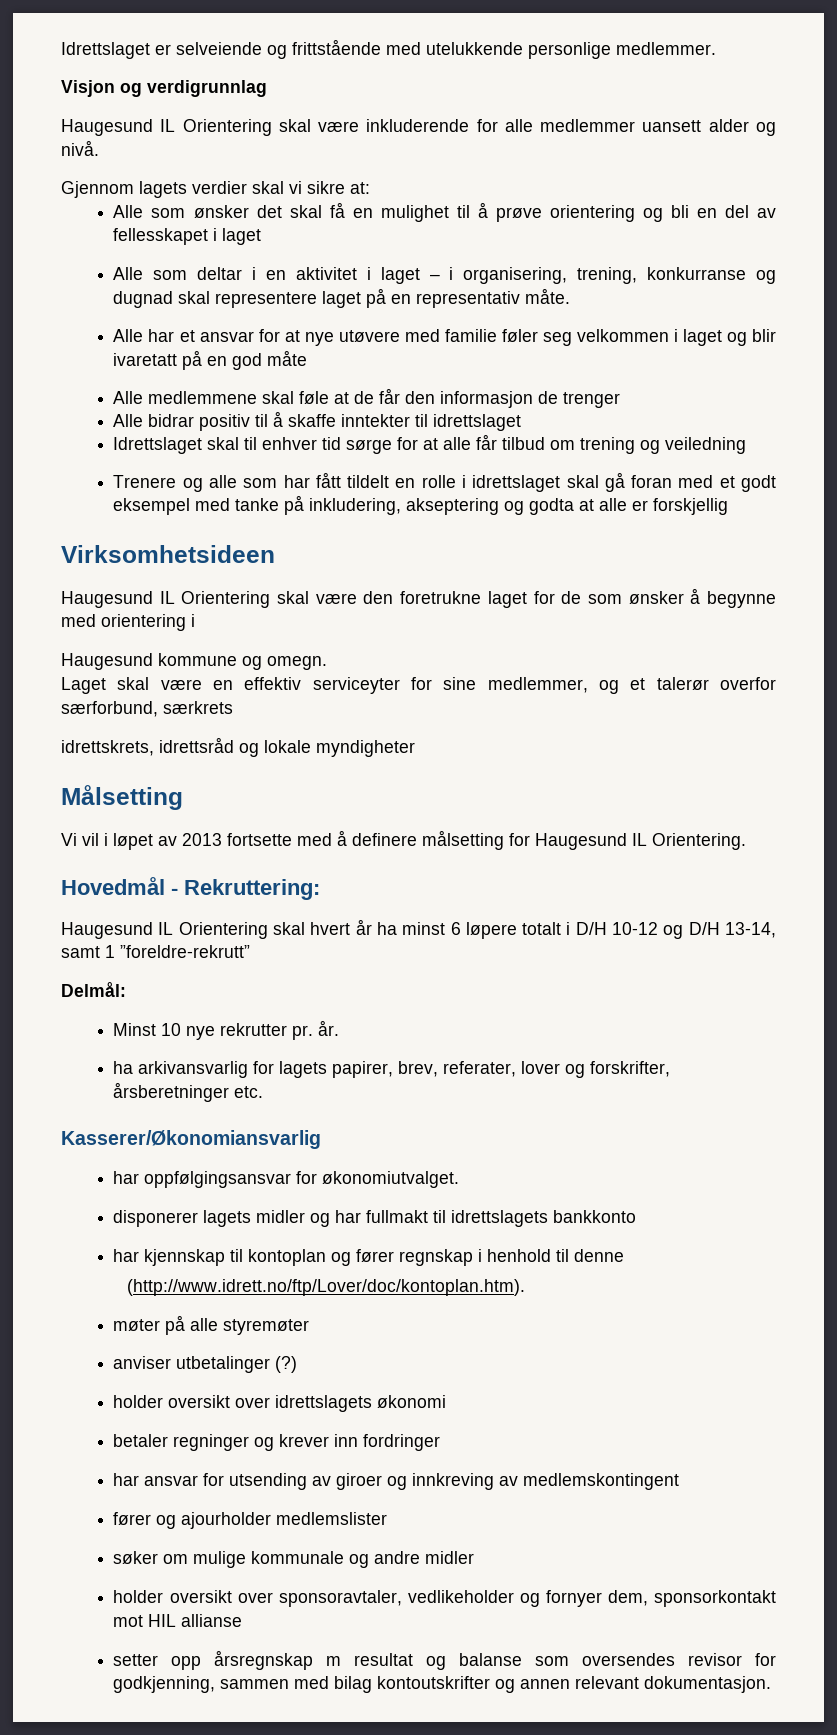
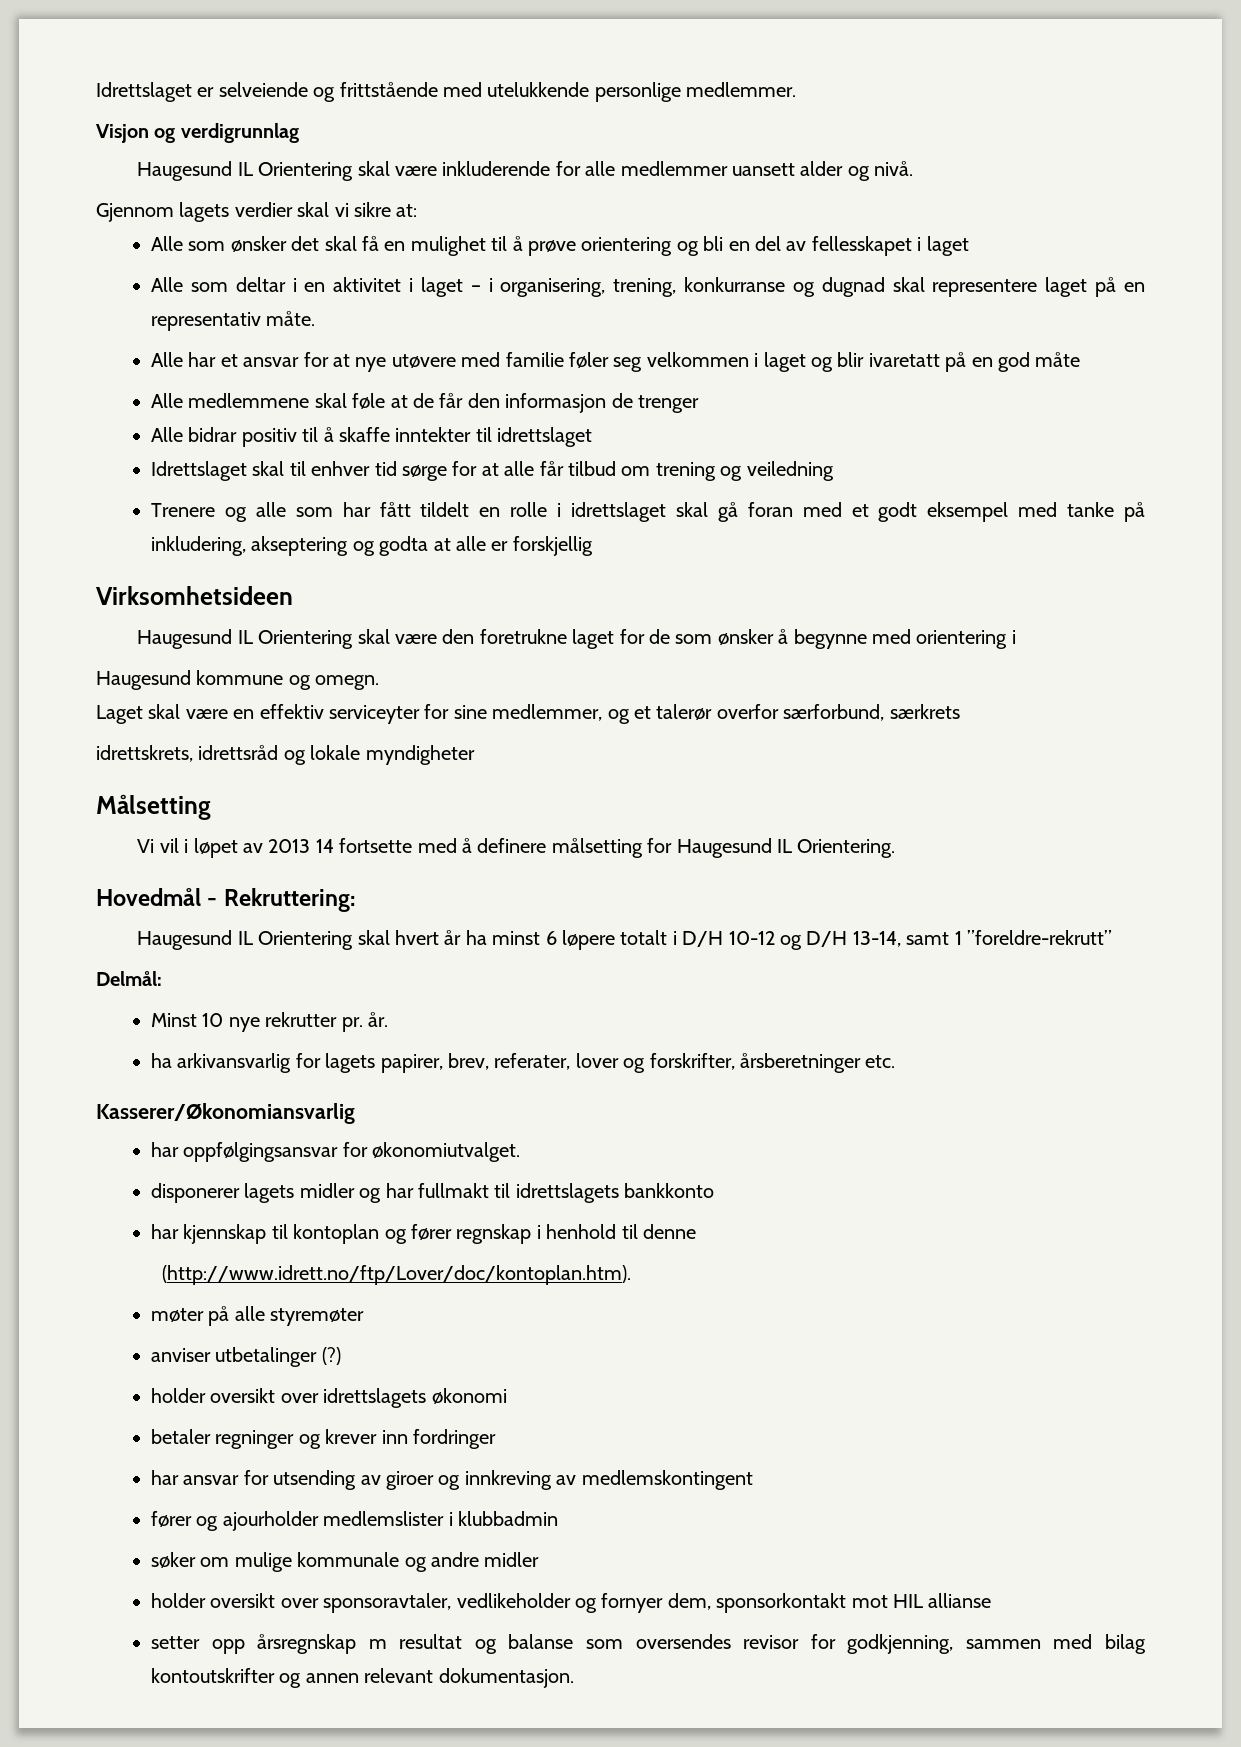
- Vi vil i løpet av 2013 fortsette med å definere målsetting for Haugesund IL Orientering.
+ Vi vil i løpet av 2013 14 fortsette med å definere målsetting for Haugesund IL Orientering.
- fører og ajourholder medlemslister
+ fører og ajourholder medlemslister i klubbadmin

